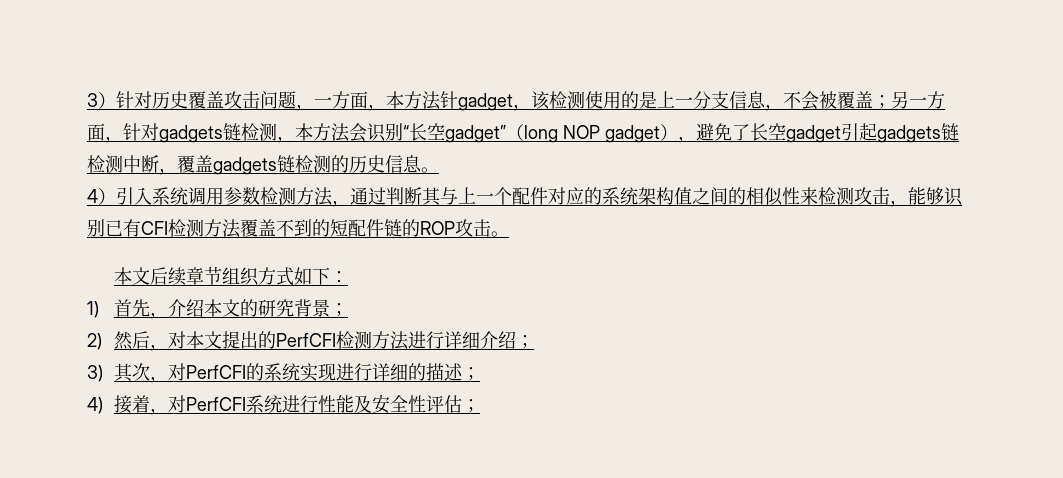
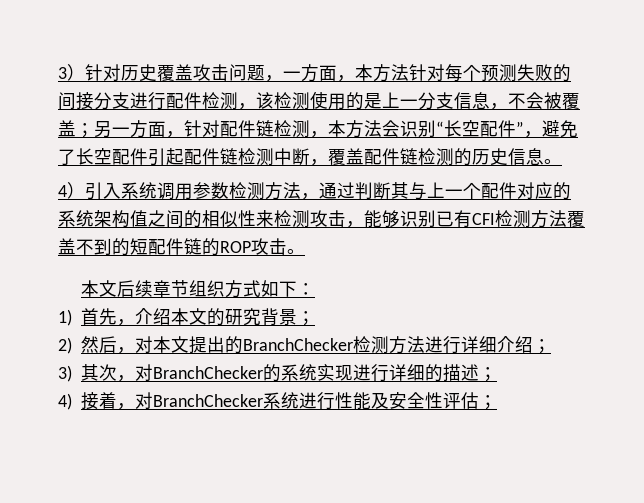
- 3）针对历史覆盖攻击问题，一方面，本方法针gadget，该检测使用的是上一分支信息，不会被覆盖；另一方面，针对gadgets链检测，本方法会识别“长空gadget”（long NOP gadget），避免了长空gadget引起gadgets链检测中断，覆盖gadgets链检测的历史信息。
+ 3）针对历史覆盖攻击问题，一方面，本方法针对每个预测失败的间接分支进行配件检测，该检测使用的是上一分支信息，不会被覆盖；另一方面，针对配件链检测，本方法会识别“长空配件”，避免了长空配件引起配件链检测中断，覆盖配件链检测的历史信息。
- 2)然后，对本文提出的PerfCFI检测方法进行详细介绍；
+ 2)然后，对本文提出的BranchChecker检测方法进行详细介绍；
- 3)其次，对PerfCFI的系统实现进行详细的描述；
+ 3)其次，对BranchChecker的系统实现进行详细的描述；
- 4)接着，对PerfCFI系统进行性能及安全性评估；
+ 4)接着，对BranchChecker系统进行性能及安全性评估；

